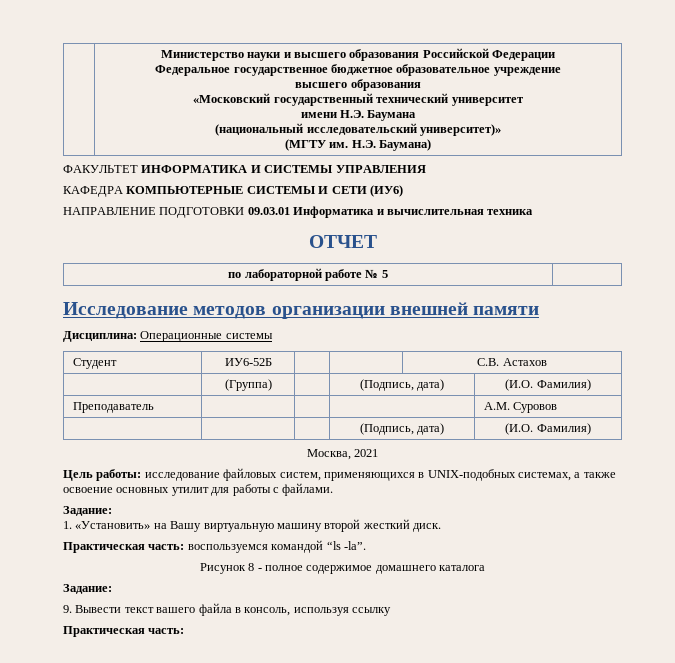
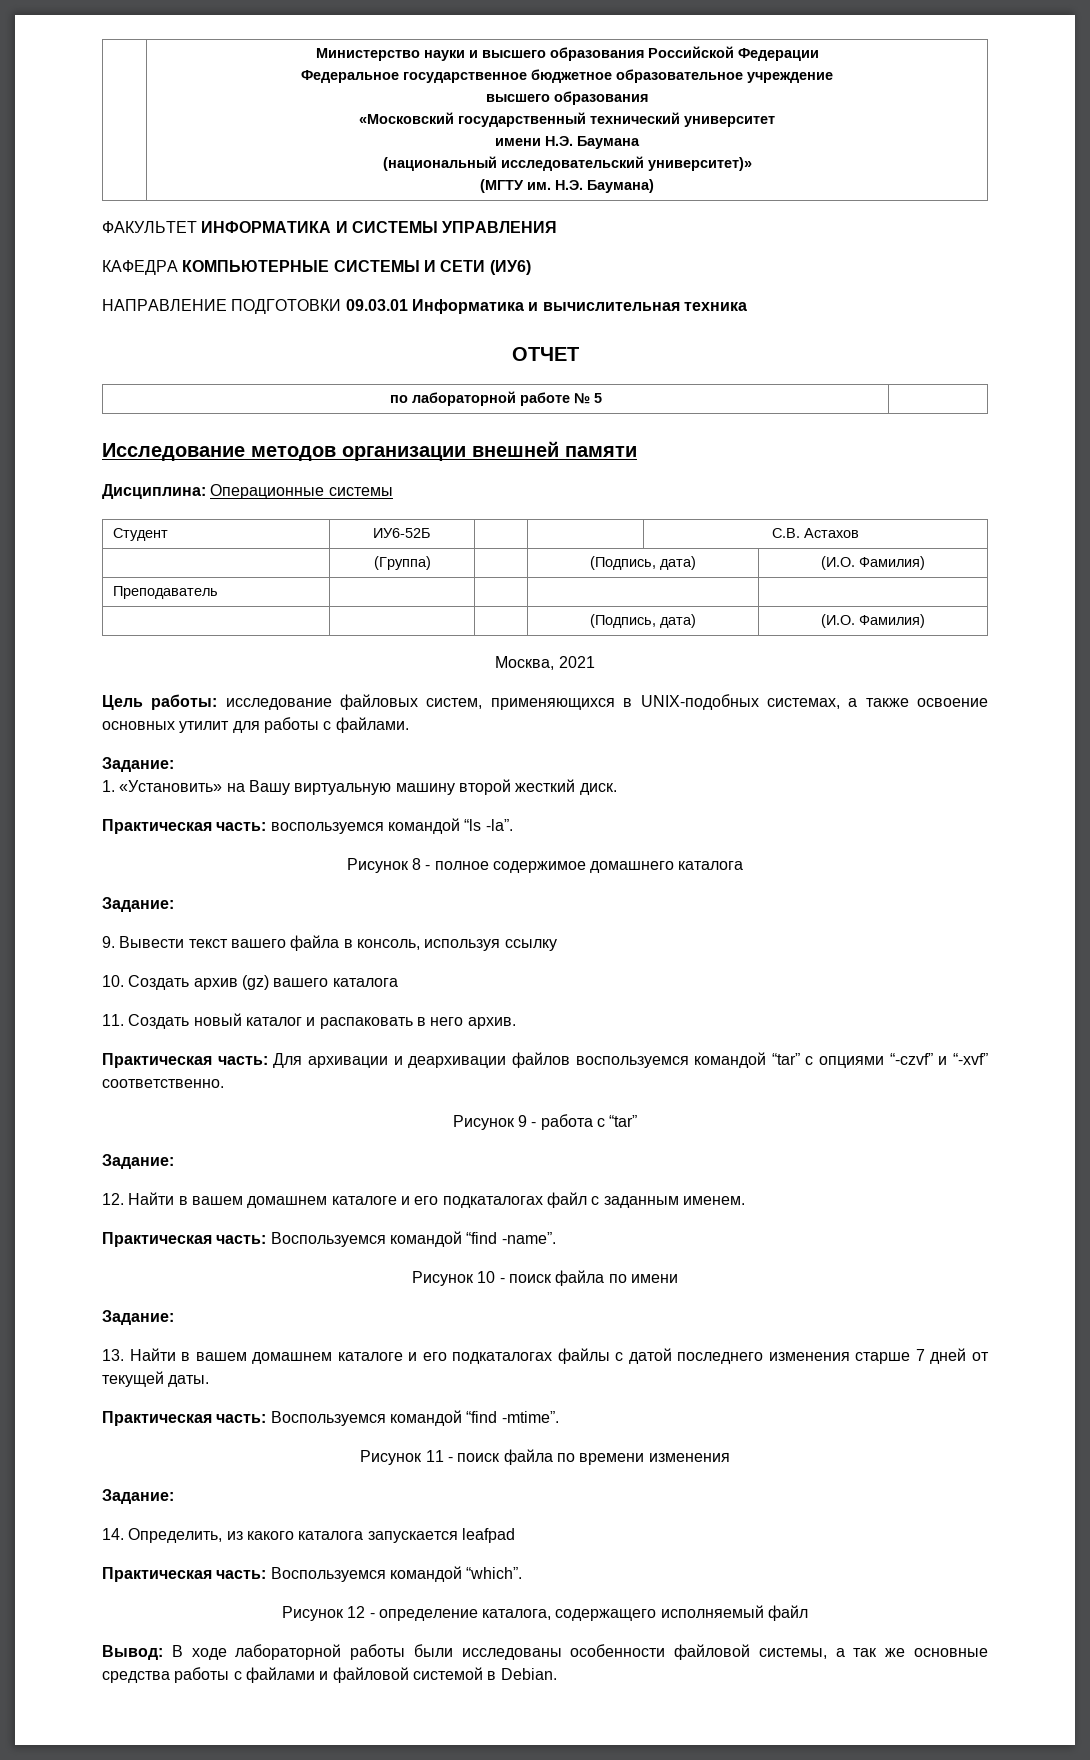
- Преподаватель | | | | А.М. Суровов
+ Преподаватель | | | |
  9. Вывести текст вашего файла в консоль, используя ссылку
- Практическая часть:
+ 10. Создать архив (gz) вашего каталога
+ 11. Создать новый каталог и распаковать в него архив.
+ Практическая часть: Для архивации и деархивации файлов воспользуемся командой “tar” с опциями “-czvf” и “-xvf” соответственно.
+ Рисунок 9 - работа с “tar”
+ Задание:
+ 12. Найти в вашем домашнем каталоге и его подкаталогах файл с заданным именем.
+ Практическая часть: Воспользуемся командой “find -name”.
+ Рисунок 10 - поиск файла по имени
+ Задание:
+ 13. Найти в вашем домашнем каталоге и его подкаталогах файлы с датой последнего изменения старше 7 дней от текущей даты.
+ Практическая часть: Воспользуемся командой “find -mtime”.
+ Рисунок 11 - поиск файла по времени изменения
+ Задание:
+ 14. Определить, из какого каталога запускается leafpad
+ Практическая часть: Воспользуемся командой “which”.
+ Рисунок 12 - определение каталога, содержащего исполняемый файл
+ Вывод: В ходе лабораторной работы были исследованы особенности файловой системы, а так же основные средства работы с файлами и файловой системой в Debian.

